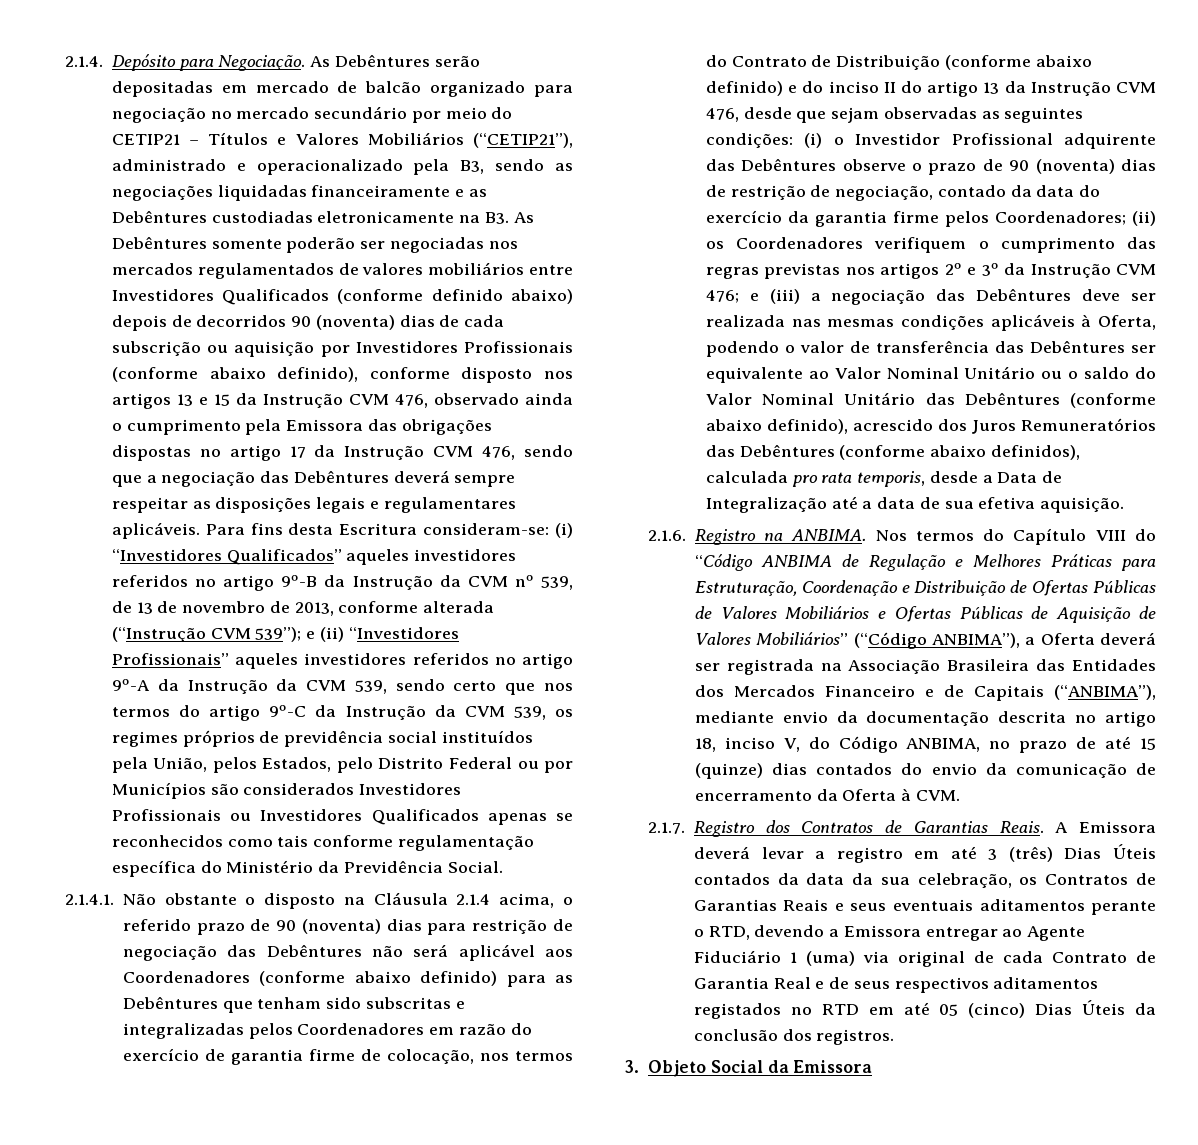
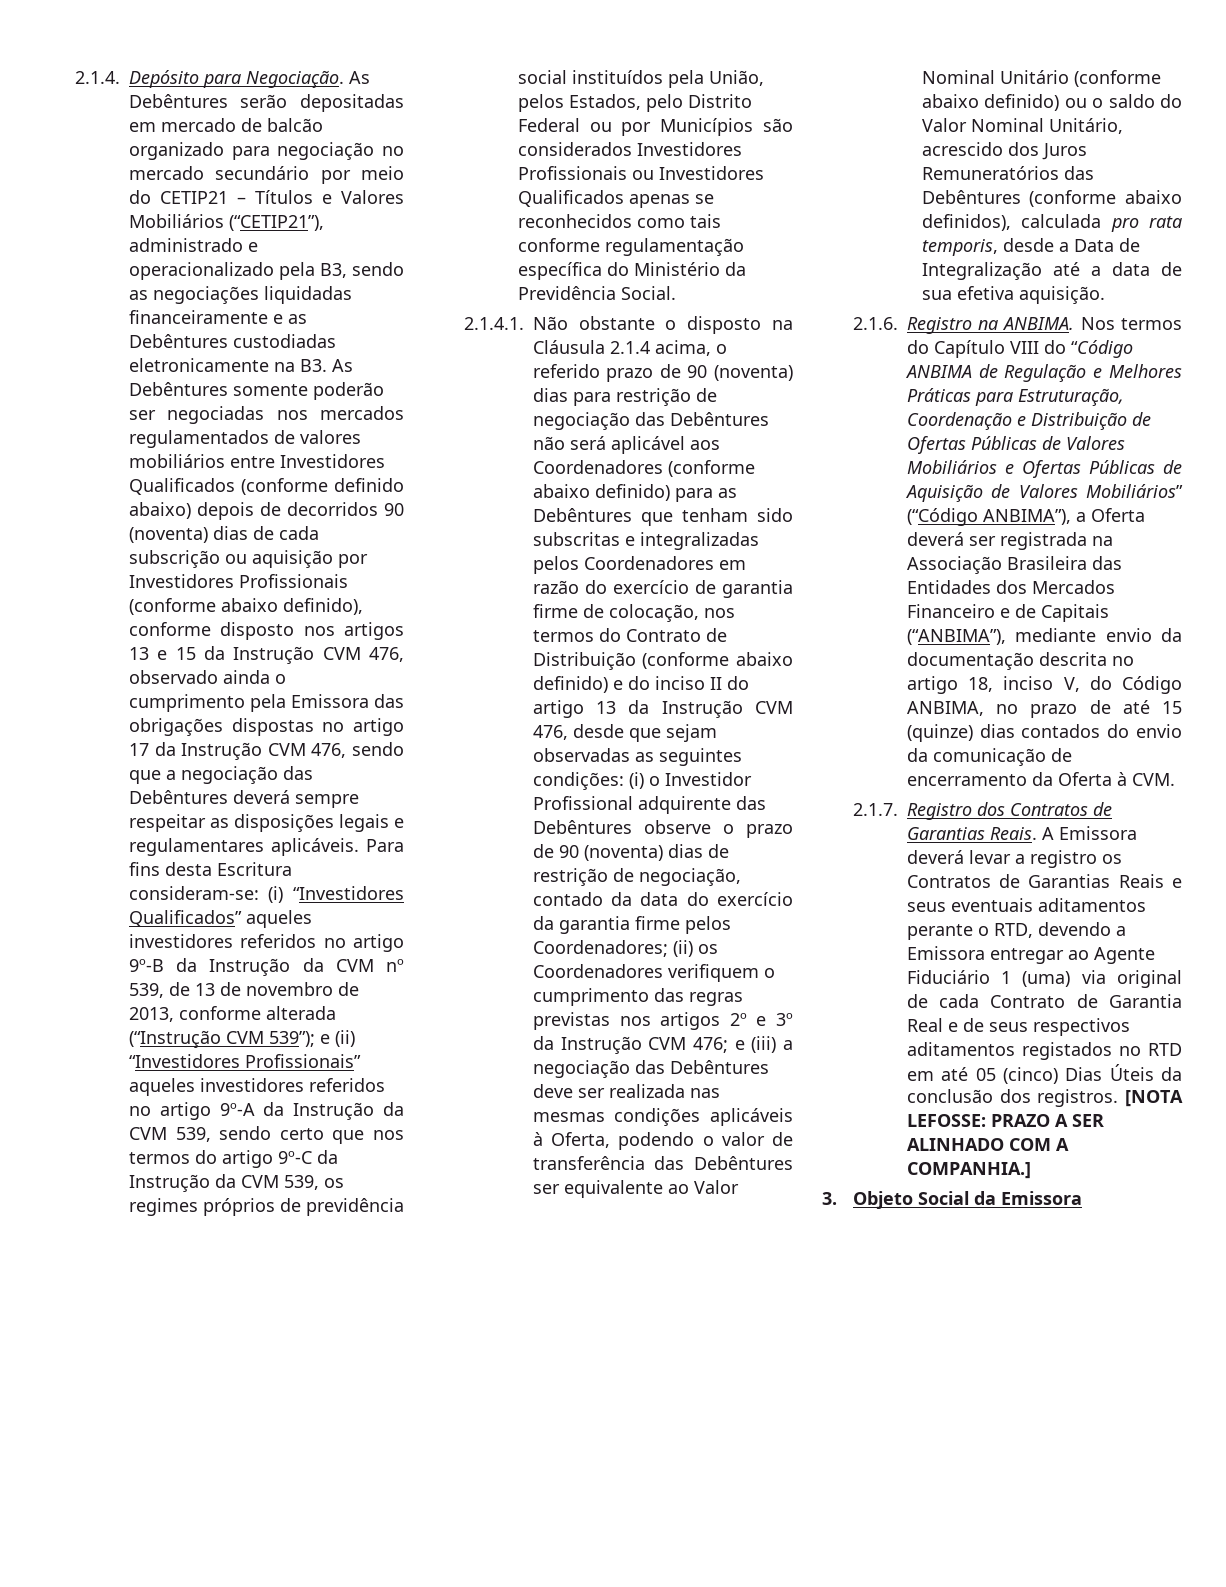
- e (iii) a negociação das Debêntures deve ser realizada nas mesmas condições aplicáveis à Oferta, podendo o valor de transferência das Debêntures ser equivalente ao Valor Nominal Unitário ou o saldo do Valor Nominal Unitário das Debêntures (conforme abaixo definido), acrescido dos Juros Remuneratórios das Debêntures (conforme abaixo definidos), calculada pro rata temporis, desde a Data de Integralização até a data de sua efetiva aquisição.
+ e (iii) a negociação das Debêntures deve ser realizada nas mesmas condições aplicáveis à Oferta, podendo o valor de transferência das Debêntures ser equivalente ao Valor Nominal Unitário (conforme abaixo definido) ou o saldo do Valor Nominal Unitário, acrescido dos Juros Remuneratórios das Debêntures (conforme abaixo definidos), calculada pro rata temporis, desde a Data de Integralização até a data de sua efetiva aquisição.
- A Emissora deverá levar a registro em até 3 (três) Dias Úteis contados da data da sua celebração, os Contratos de Garantias Reais e seus eventuais aditamentos perante o RTD, devendo a Emissora entregar ao Agente Fiduciário 1 (uma) via original de cada Contrato de Garantia Real e de seus respectivos aditamentos registados no RTD em até 05 (cinco) Dias Úteis da conclusão dos registros.
+ A Emissora deverá levar a registro os Contratos de Garantias Reais e seus eventuais aditamentos perante o RTD, devendo a Emissora entregar ao Agente Fiduciário 1 (uma) via original de cada Contrato de Garantia Real e de seus respectivos aditamentos registados no RTD em até 05 (cinco) Dias Úteis da conclusão dos registros. [NOTA LEFOSSE: PRAZO A SER ALINHADO COM A COMPANHIA.]

